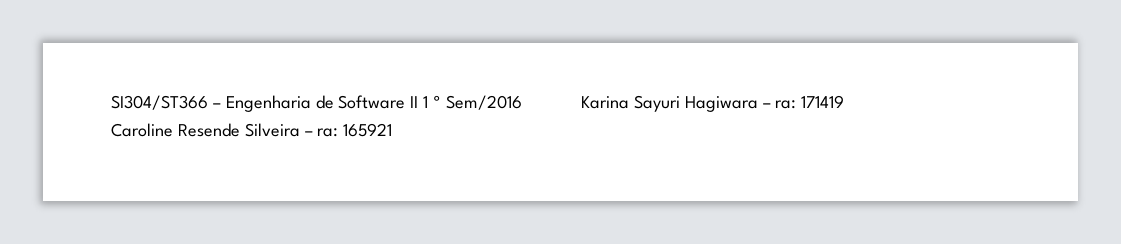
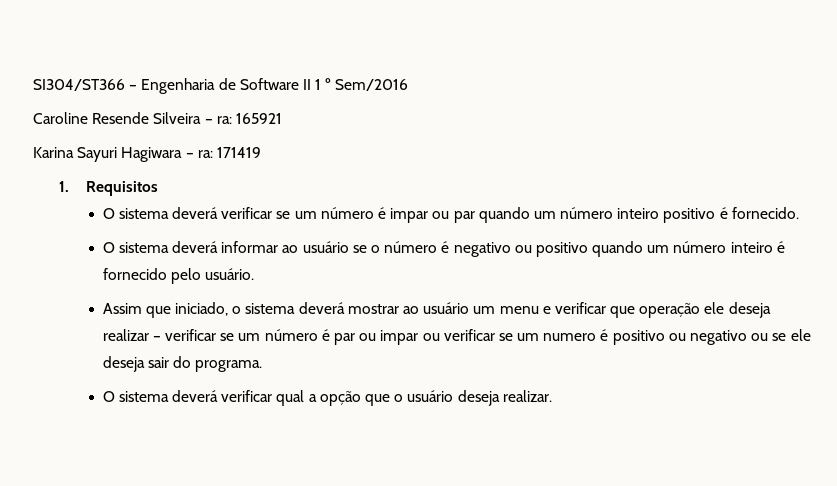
+ 1. Requisitos
+ O sistema deverá verificar se um número é impar ou par quando um número inteiro positivo é fornecido.
+ O sistema deverá informar ao usuário se o número é negativo ou positivo quando um número inteiro é fornecido pelo usuário.
+ Assim que iniciado, o sistema deverá mostrar ao usuário um menu e verificar que operação ele deseja realizar – verificar se um número é par ou impar ou verificar se um numero é positivo ou negativo ou se ele deseja sair do programa.
+ O sistema deverá verificar qual a opção que o usuário deseja realizar.

